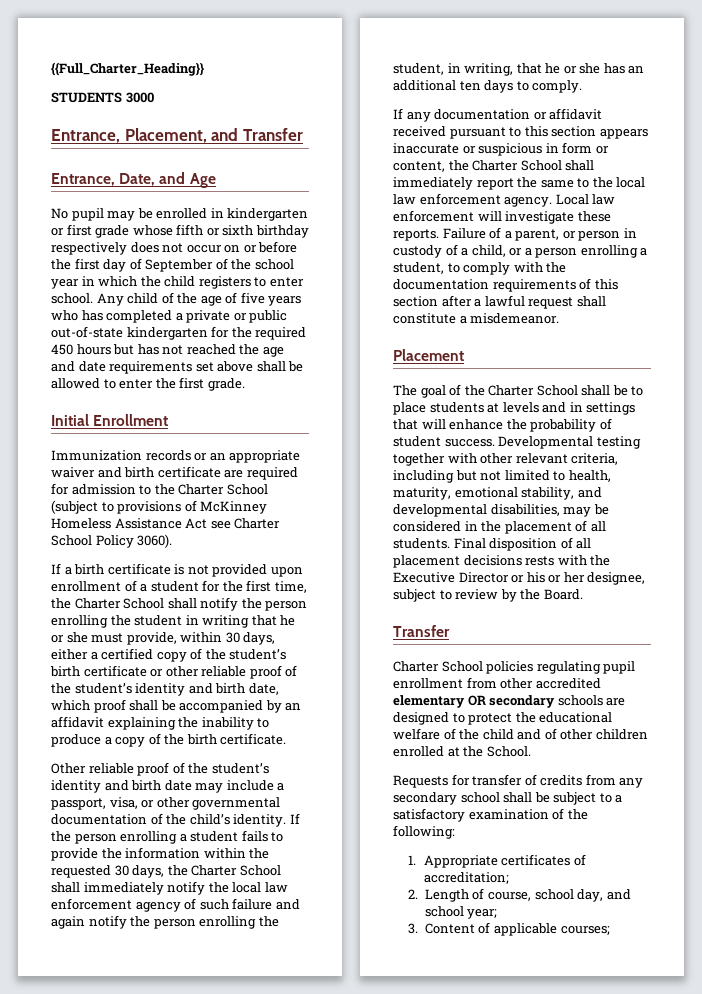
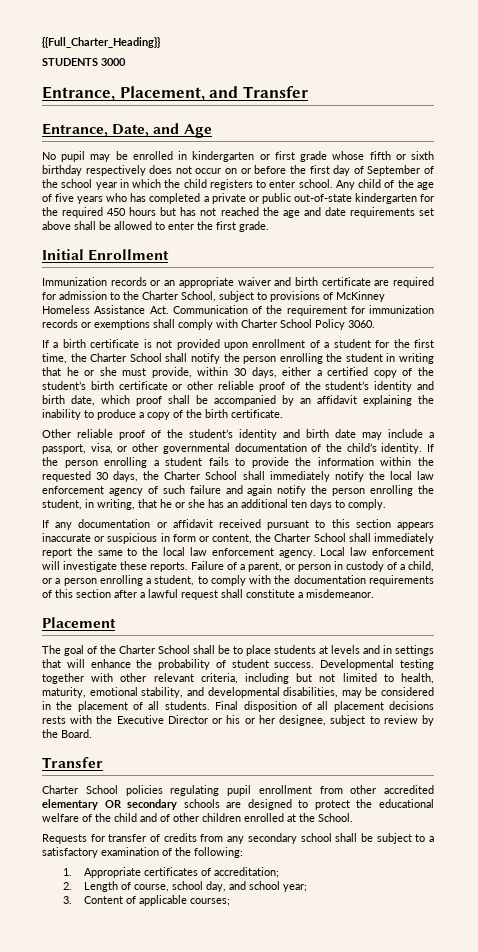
- Immunization records or an appropriate waiver and birth certificate are required for admission to the Charter School (subject to provisions of McKinney Homeless Assistance Act see Charter School Policy 3060).
+ Immunization records or an appropriate waiver and birth certificate are required for admission to the Charter School, subject to provisions of McKinney Homeless Assistance Act. Communication of the requirement for immunization records or exemptions shall comply with Charter School Policy 3060.

